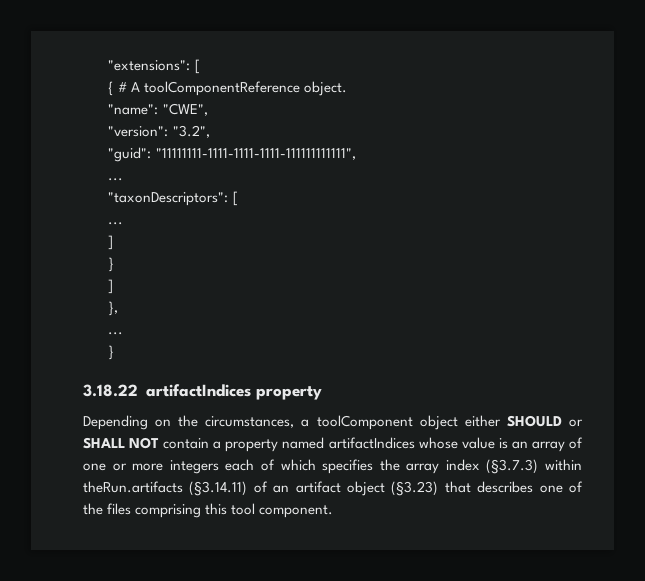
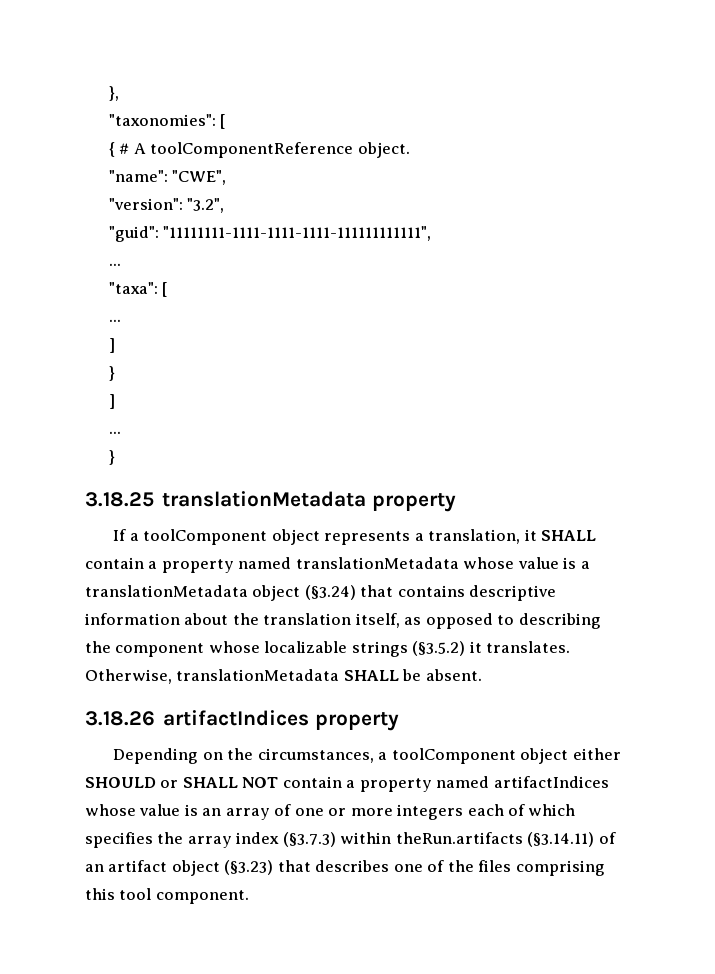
- "extensions": [
+ },
+ "taxonomies": [
- "taxonDescriptors": [
+ "taxa": [
- },
- 3.18.22 artifactIndices property
+ 3.18.25 translationMetadata property
+ If a toolComponent object represents a translation, it SHALL contain a property named translationMetadata whose value is a translationMetadata object (§3.24) that contains descriptive information about the translation itself, as opposed to describing the component whose localizable strings (§3.5.2) it translates. Otherwise, translationMetadata SHALL be absent.
+ 3.18.26 artifactIndices property

